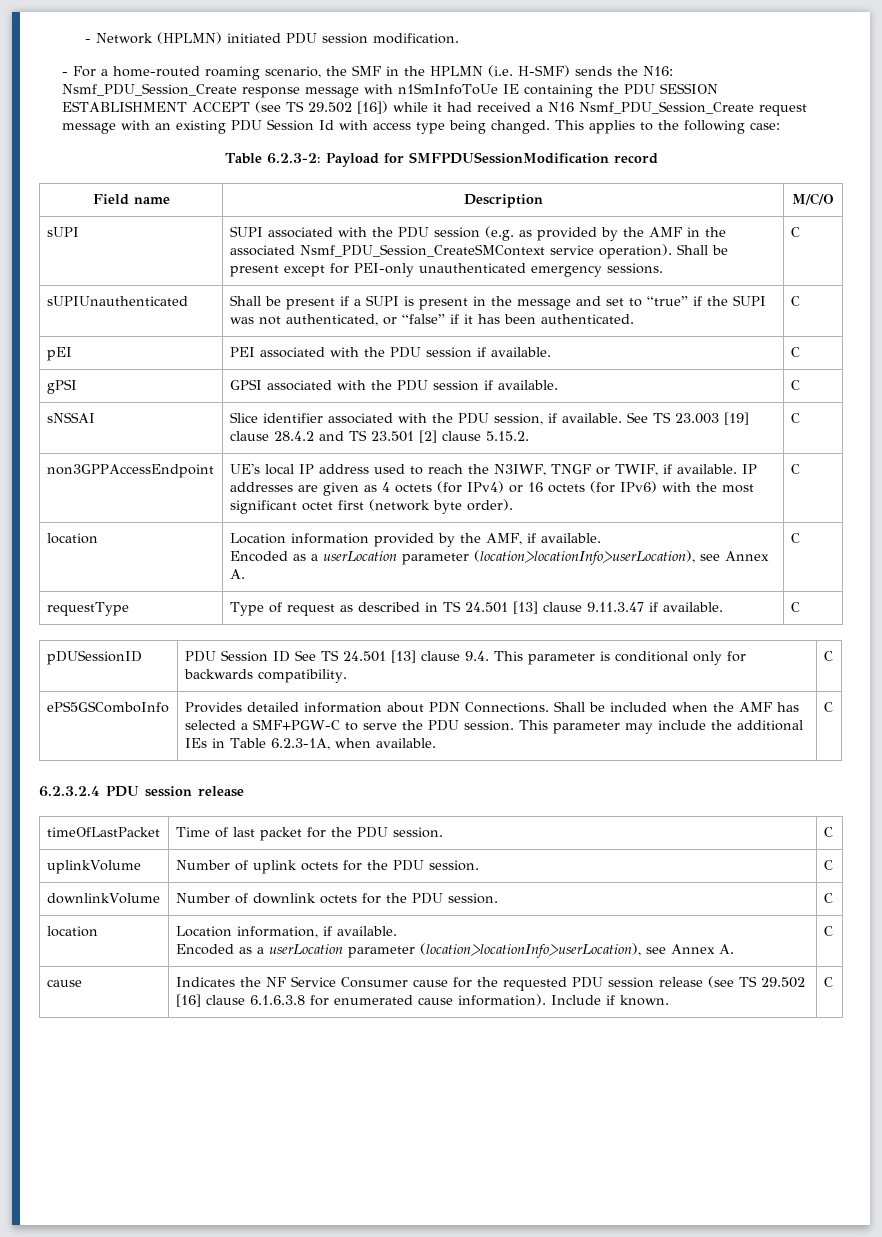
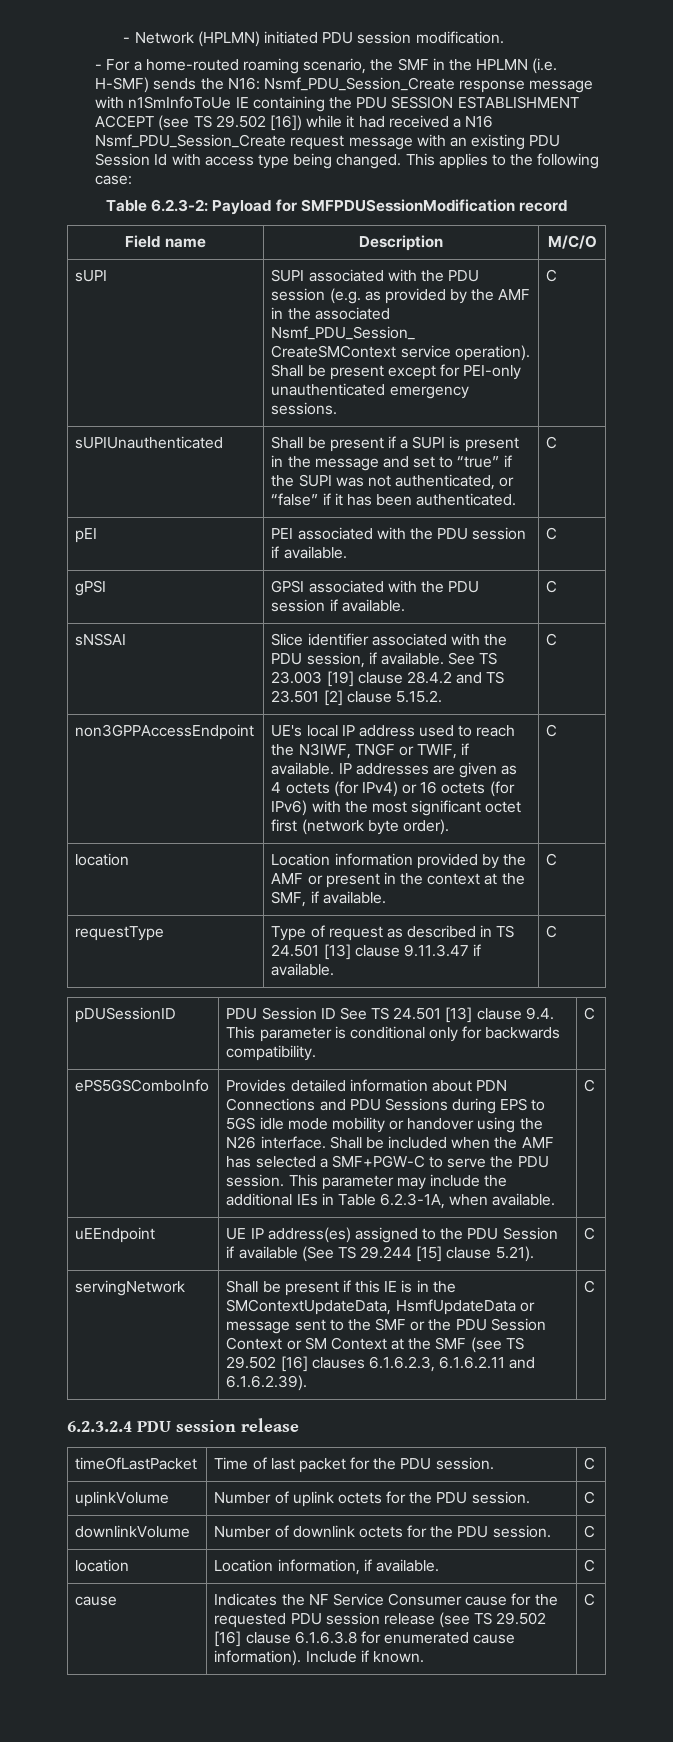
- location | Location information provided by the AMF, if available.
- Encoded as a userLocation parameter (location>locationInfo>userLocation), see Annex A. | C
+ location | Location information provided by the AMF or present in the context at the SMF, if available. | C
- Provides detailed information about PDN Connections.
+ Provides detailed information about PDN Connections and PDU Sessions during EPS to 5GS idle mode mobility or handover using the N26 interface.
+ uEEndpoint | UE IP address(es) assigned to the PDU Session if available (See TS 29.244 [15] clause 5.21). | C
+ servingNetwork | Shall be present if this IE is in the SMContextUpdateData, HsmfUpdateData or message sent to the SMF or the PDU Session Context or SM Context at the SMF (see TS 29.502 [16] clauses 6.1.6.2.3, 6.1.6.2.11 and 6.1.6.2.39). | C
- location | Location information, if available.
- Encoded as a userLocation parameter (location>locationInfo>userLocation), see Annex A. | C
+ location | Location information, if available. | C

